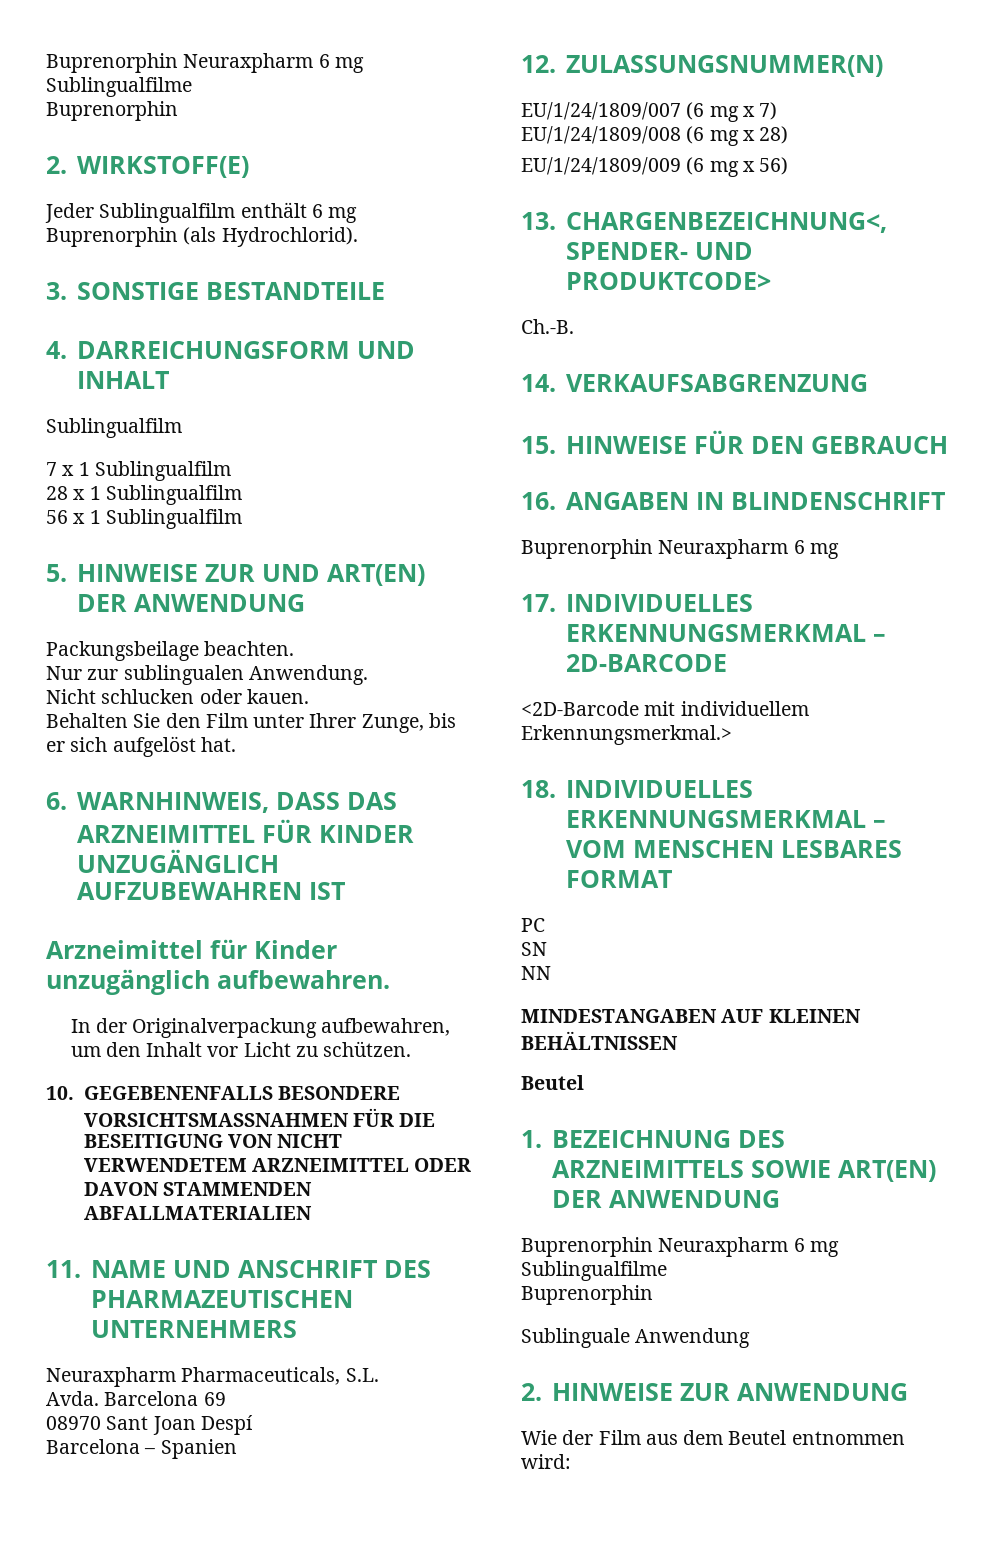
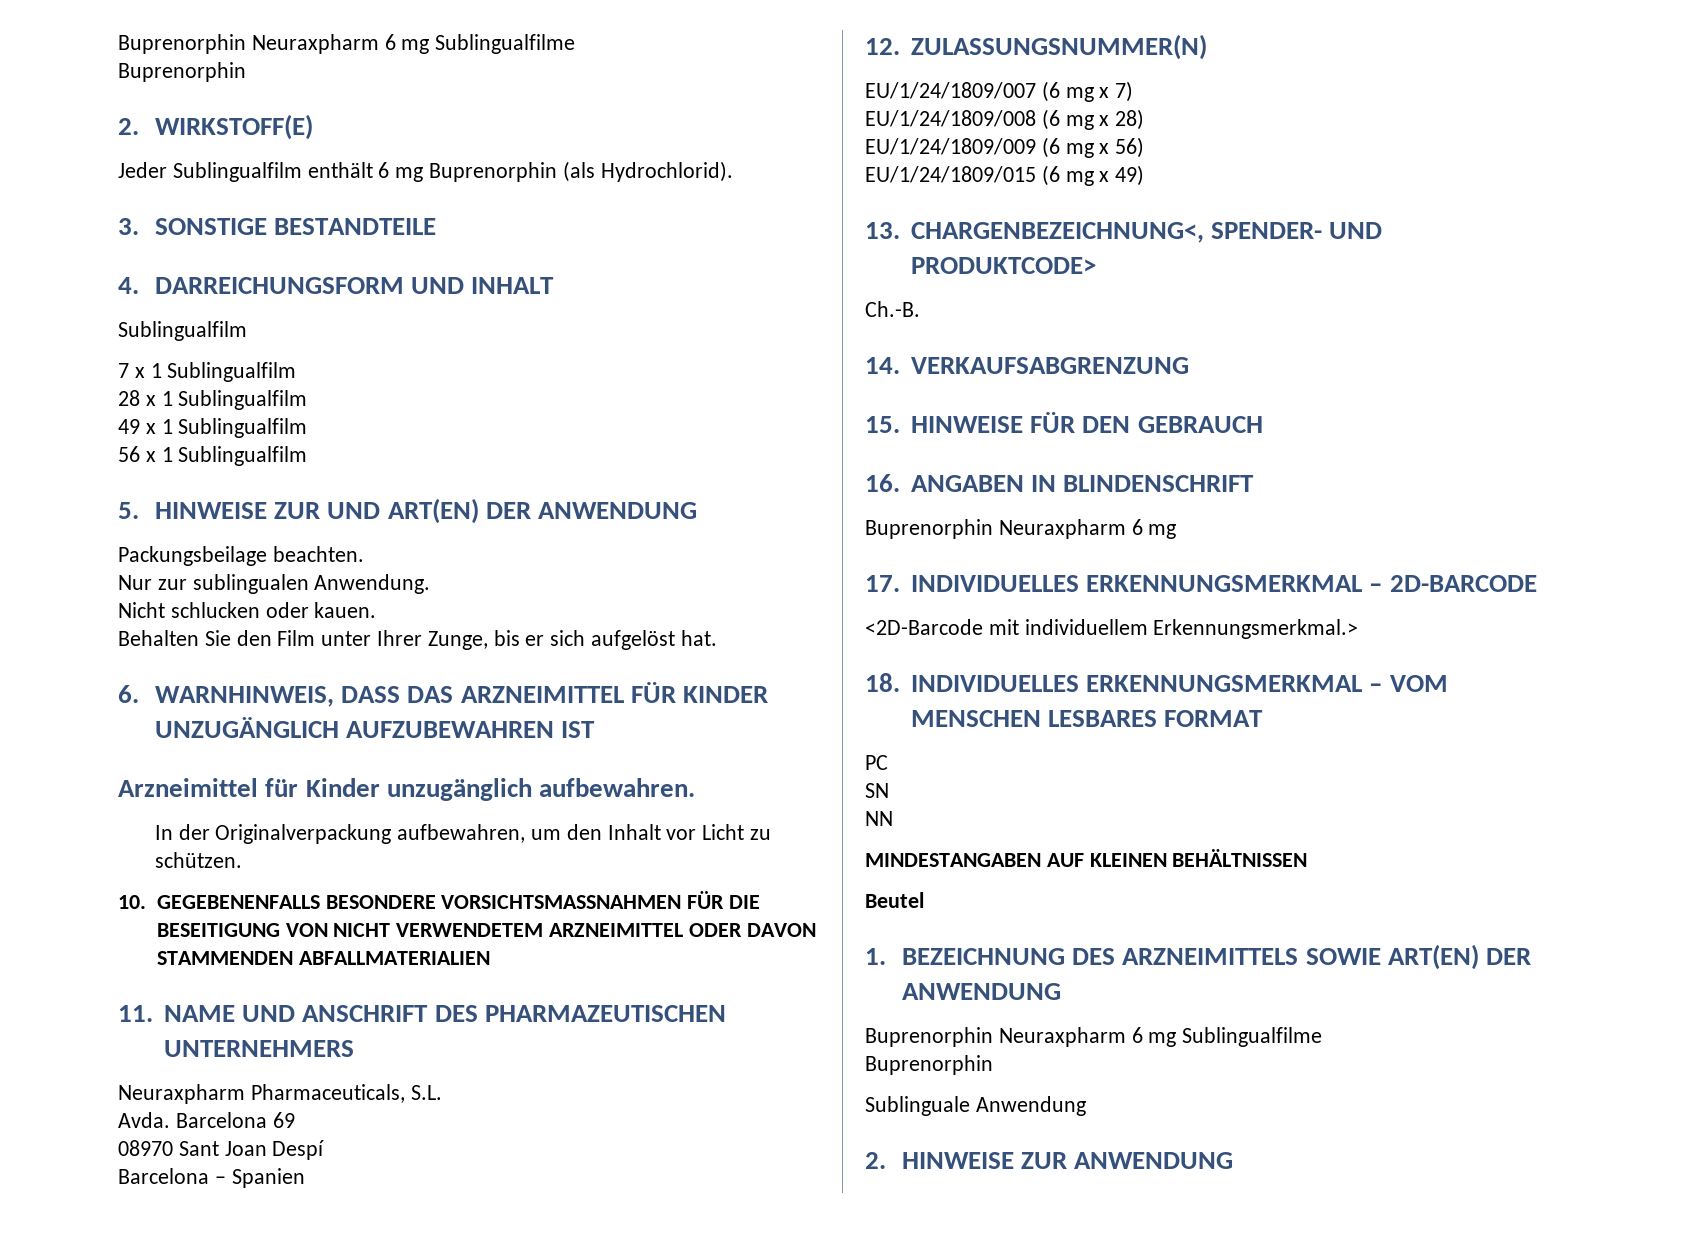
+ 49 x 1 Sublingualfilm
+ EU/1/24/1809/015 (6 mg x 49)
- Wie der Film aus dem Beutel entnommen wird:

